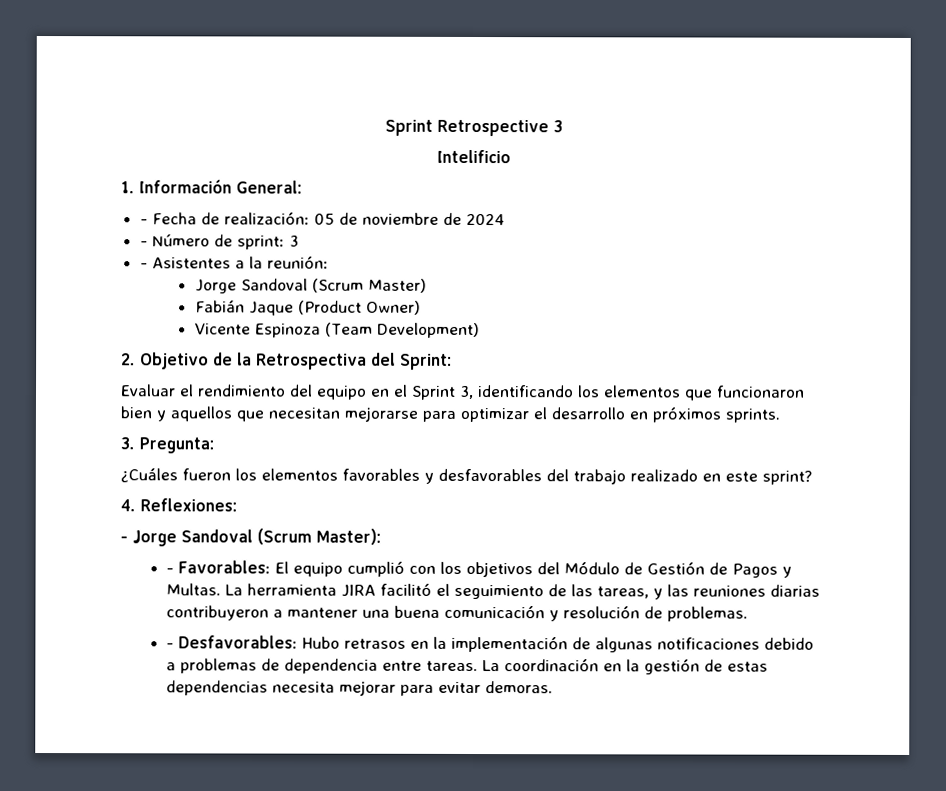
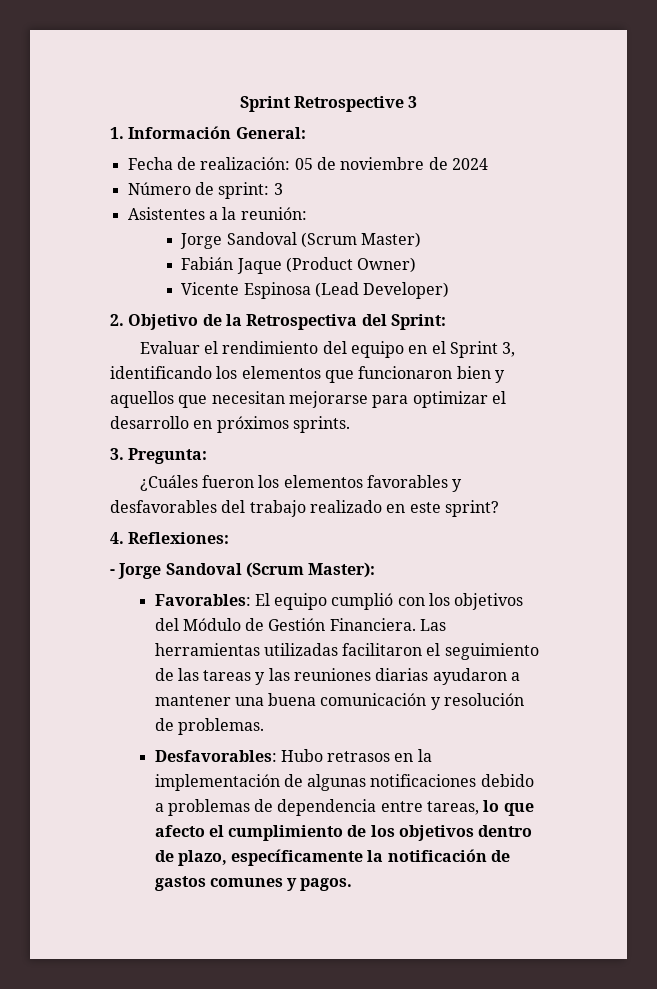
- Intelificio
- - Fecha de realización: 05 de noviembre de 2024
+ Fecha de realización: 05 de noviembre de 2024
- - Número de sprint: 3
+ Número de sprint: 3
- - Asistentes a la reunión:
+ Asistentes a la reunión:
- Vicente Espinoza (Team Development)
+ Vicente Espinosa (Lead Developer)
- - Favorables: El equipo cumplió con los objetivos del Módulo de Gestión de Pagos y Multas. La herramienta JIRA facilitó el seguimiento de las tareas, y las reuniones diarias contribuyeron a mantener una buena comunicación y resolución de problemas.
+ Favorables: El equipo cumplió con los objetivos del Módulo de Gestión Financiera. Las herramientas utilizadas facilitaron el seguimiento de las tareas y las reuniones diarias ayudaron a mantener una buena comunicación y resolución de problemas.
- - Desfavorables: Hubo retrasos en la implementación de algunas notificaciones debido a problemas de dependencia entre tareas. La coordinación en la gestión de estas dependencias necesita mejorar para evitar demoras.
+ Desfavorables: Hubo retrasos en la implementación de algunas notificaciones debido a problemas de dependencia entre tareas, lo que afecto el cumplimiento de los objetivos dentro de plazo, específicamente la notificación de gastos comunes y pagos.

